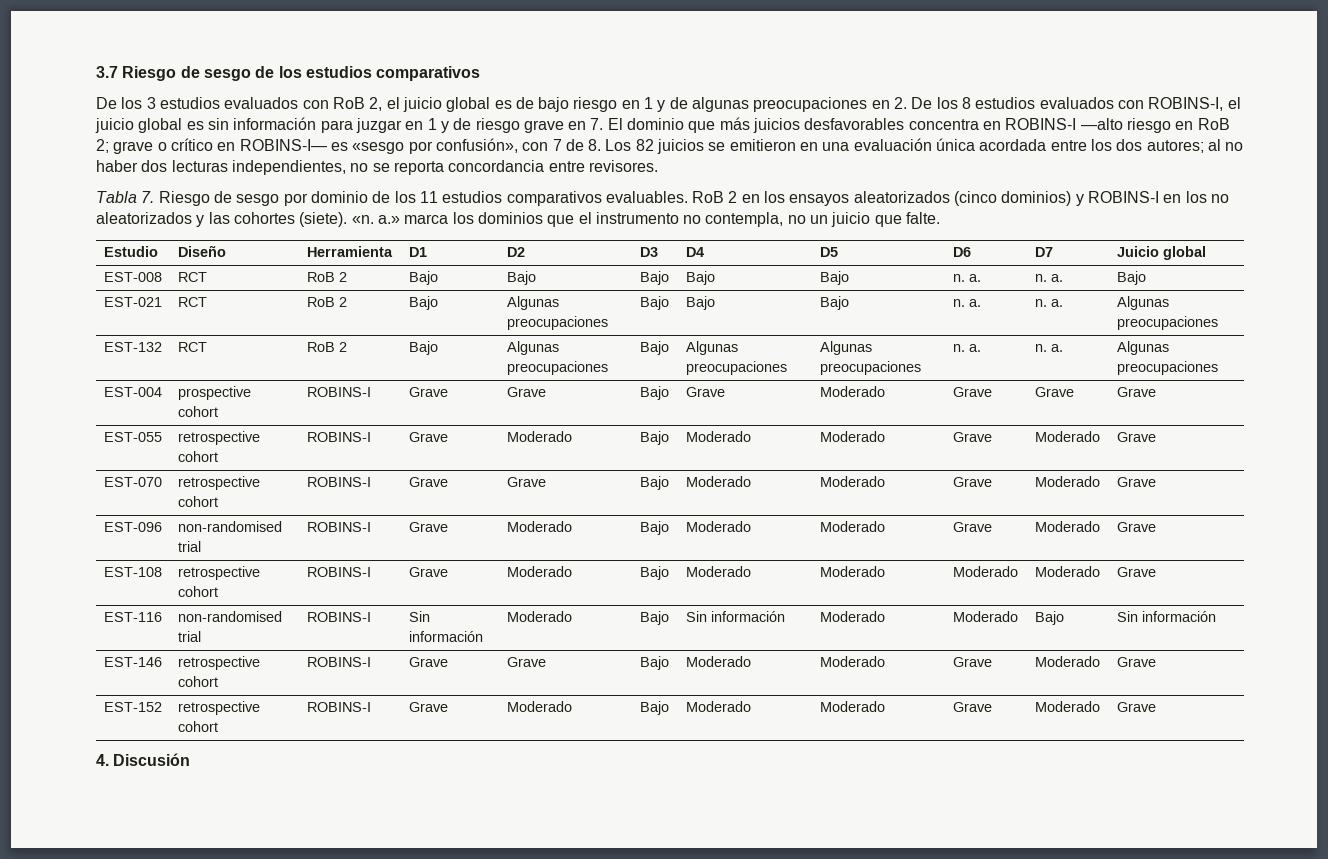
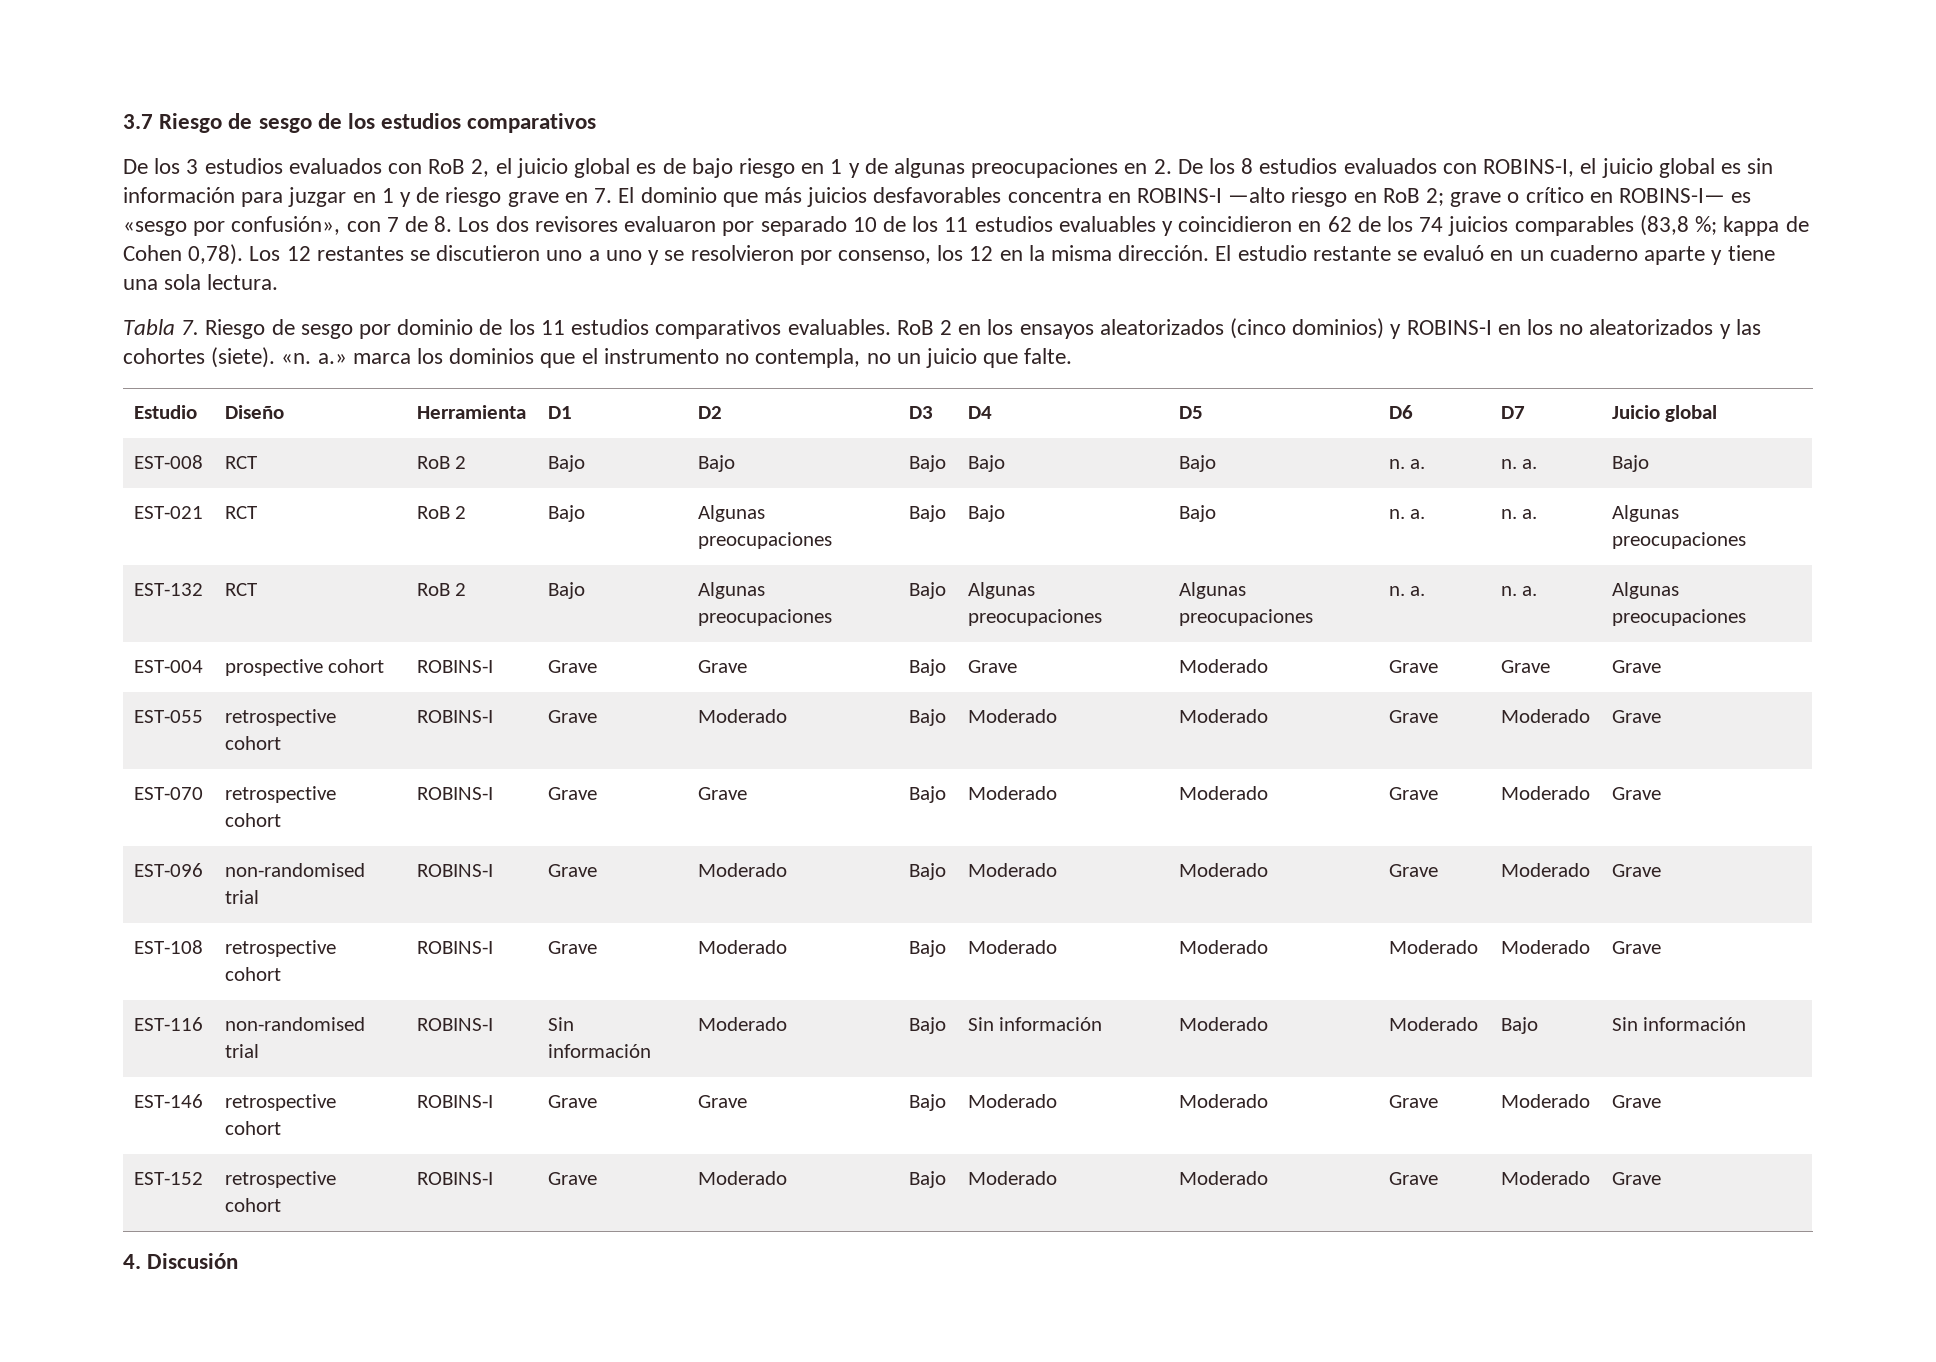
- grave o crítico en ROBINS-I— es «sesgo por confusión», con 7 de 8. Los 82 juicios se emitieron en una evaluación única acordada entre los dos autores; al no haber dos lecturas independientes, no se reporta concordancia entre revisores.
+ grave o crítico en ROBINS-I— es «sesgo por confusión», con 7 de 8. Los dos revisores evaluaron por separado 10 de los 11 estudios evaluables y coincidieron en 62 de los 74 juicios comparables (83,8 %; kappa de Cohen 0,78). Los 12 restantes se discutieron uno a uno y se resolvieron por consenso, los 12 en la misma dirección. El estudio restante se evaluó en un cuaderno aparte y tiene una sola lectura.

